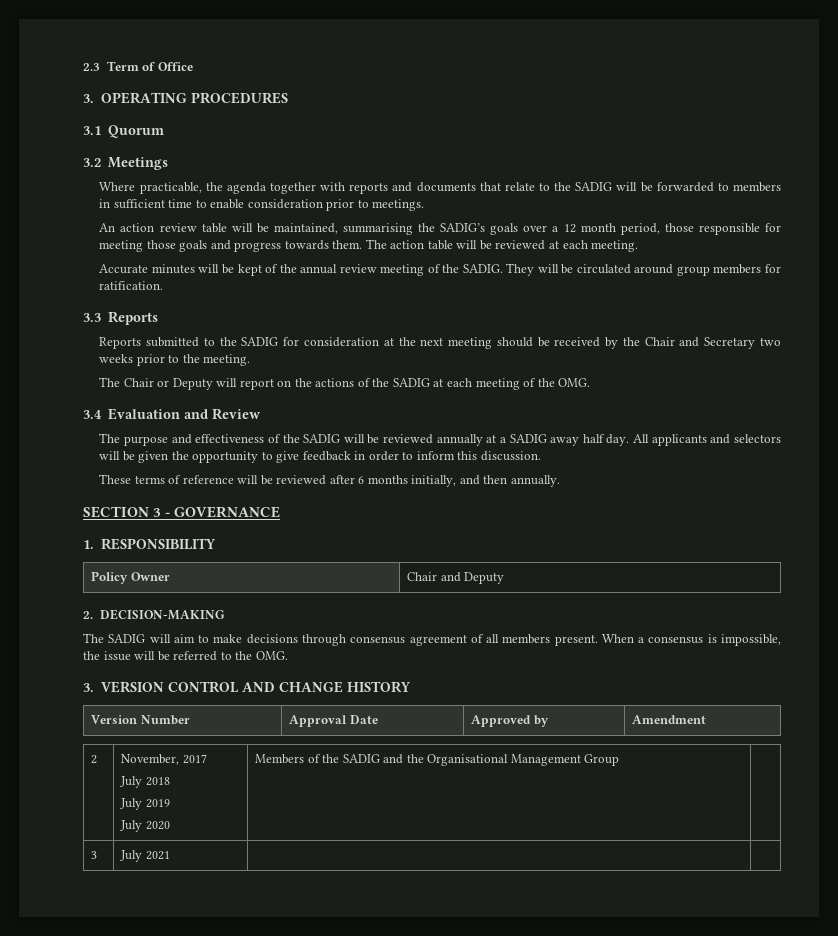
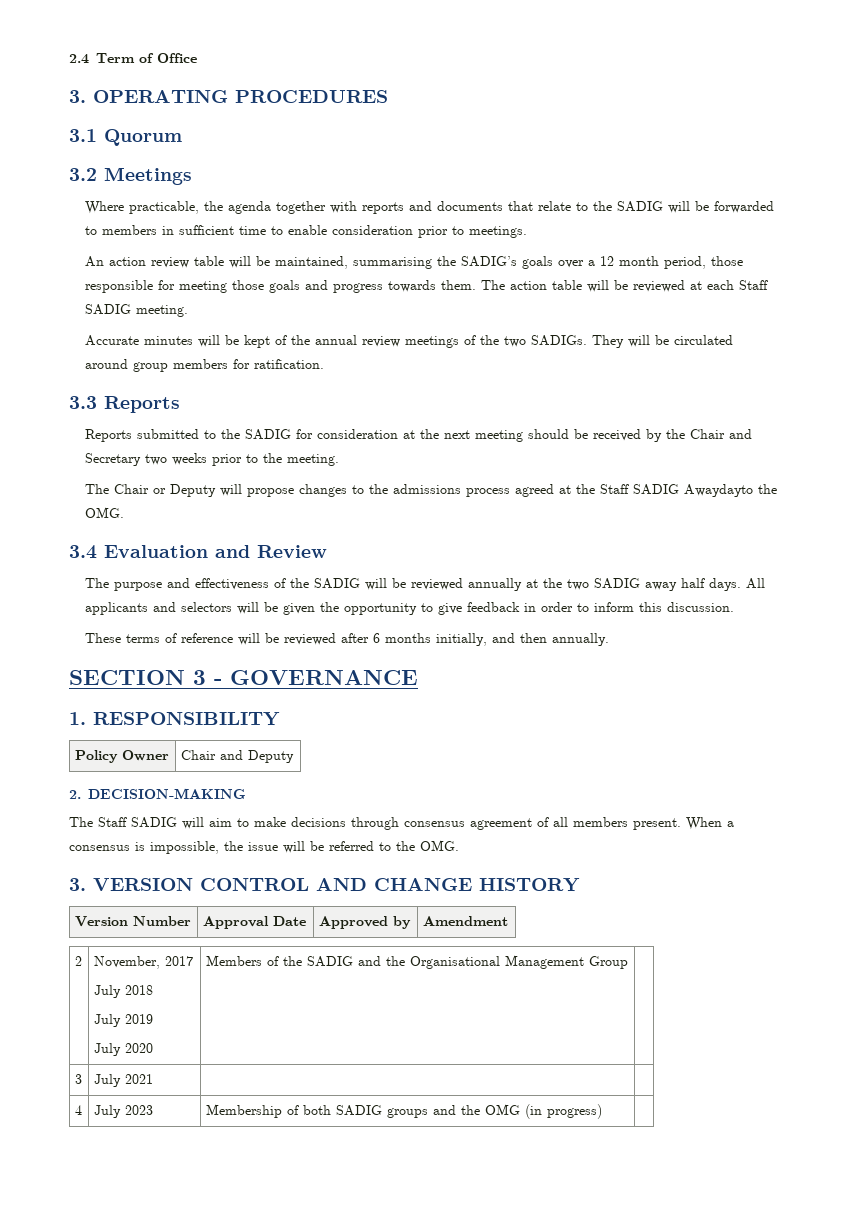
- 2.3 Term of Office
+ 2.4 Term of Office
- The action table will be reviewed at each meeting.
+ The action table will be reviewed at each Staff SADIG meeting.
- Accurate minutes will be kept of the annual review meeting of the SADIG.
+ Accurate minutes will be kept of the annual review meetings of the two SADIGs.
- The Chair or Deputy will report on the actions of the SADIG at each meeting of the OMG.
+ The Chair or Deputy will propose changes to the admissions process agreed at the Staff SADIG Awaydayto the OMG.
- The purpose and effectiveness of the SADIG will be reviewed annually at a SADIG away half day.
+ The purpose and effectiveness of the SADIG will be reviewed annually at the two SADIG away half days.
- The SADIG will aim to make decisions through consensus agreement of all members present.
+ The Staff SADIG will aim to make decisions through consensus agreement of all members present.
+ 4 | July 2023 | Membership of both SADIG groups and the OMG (in progress) |

